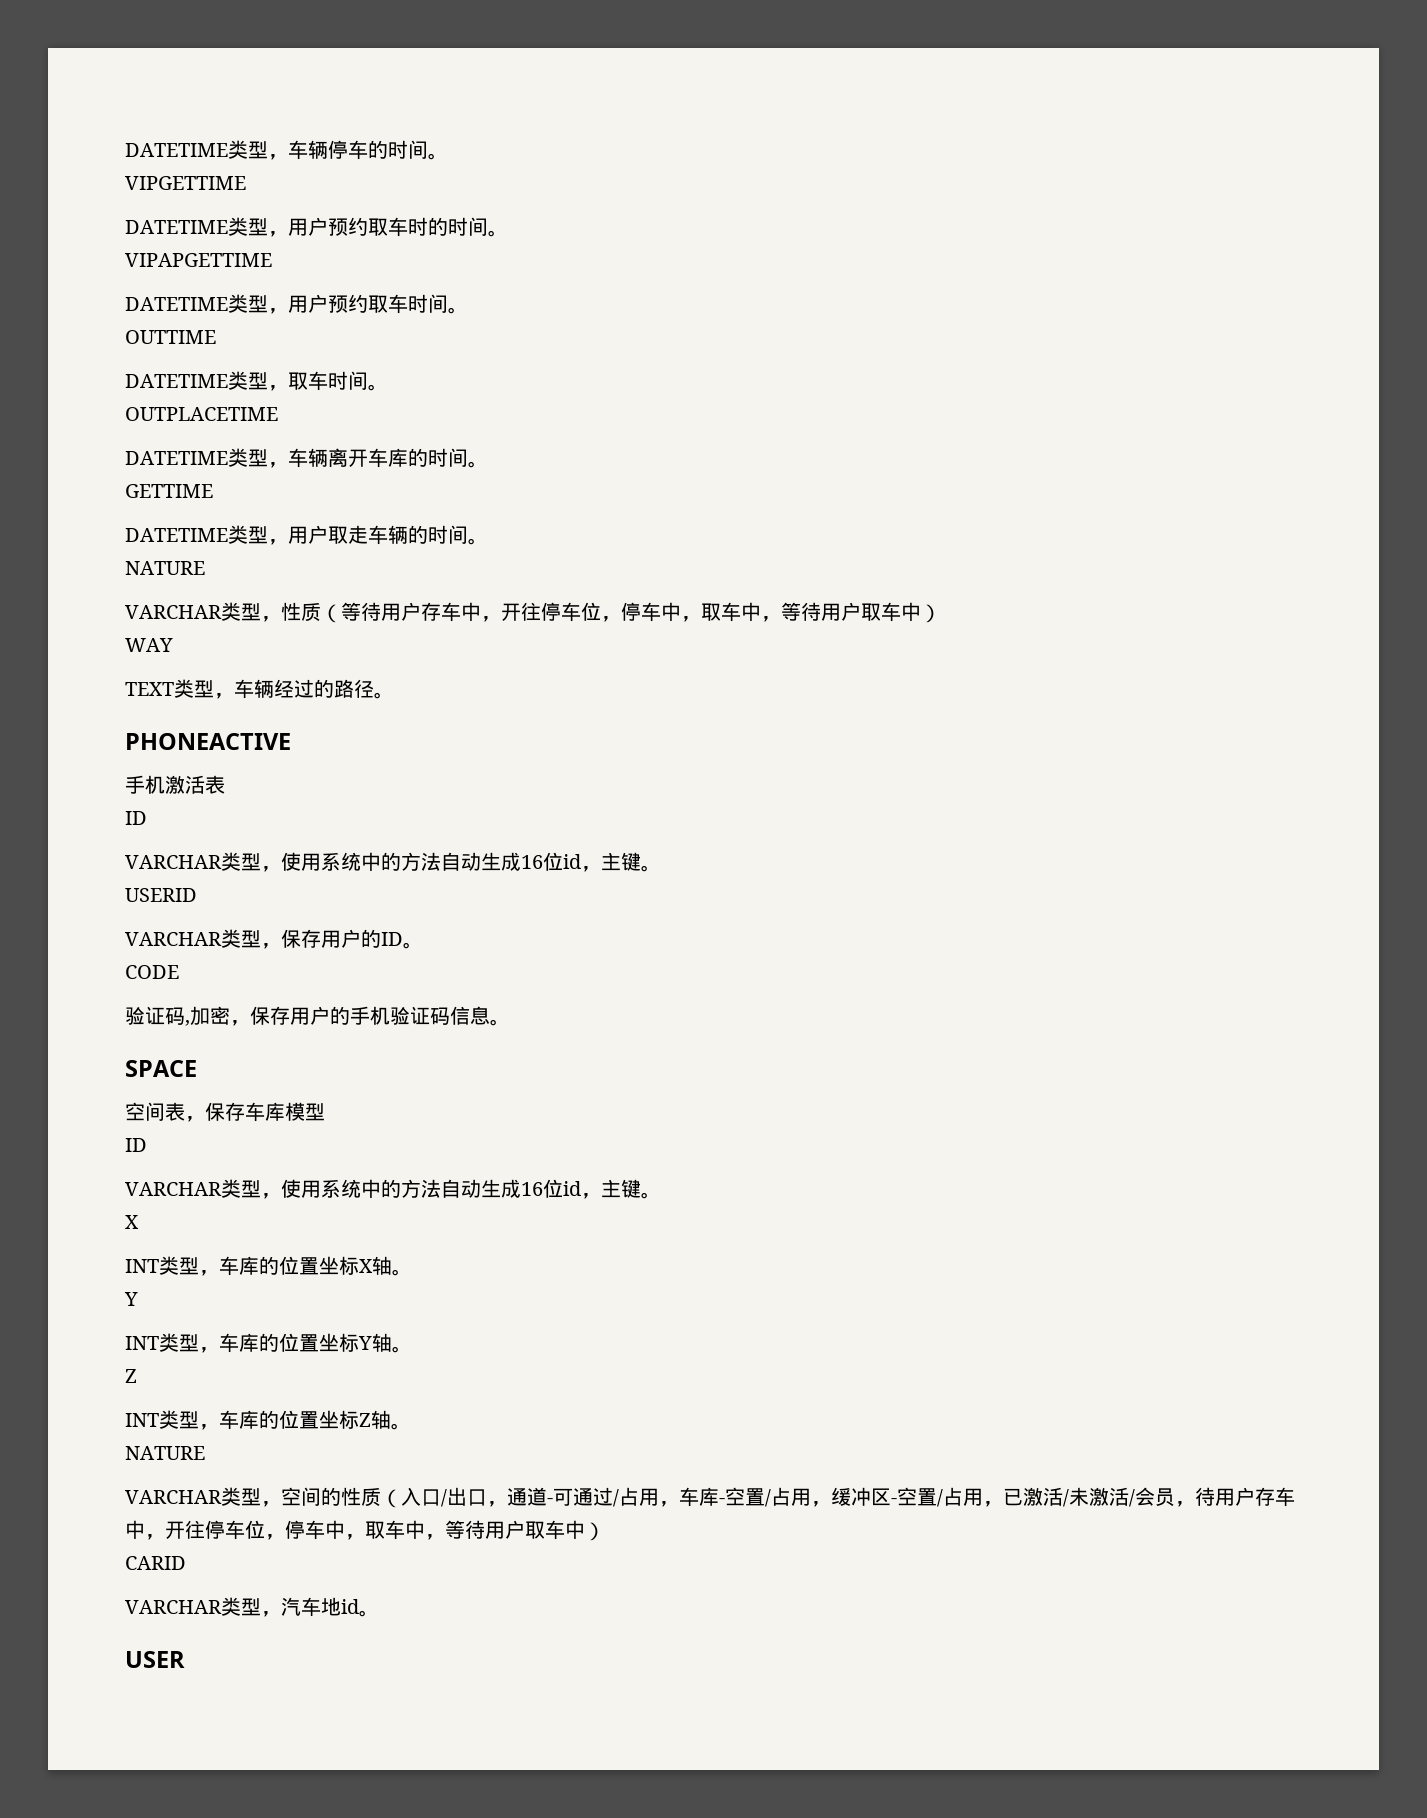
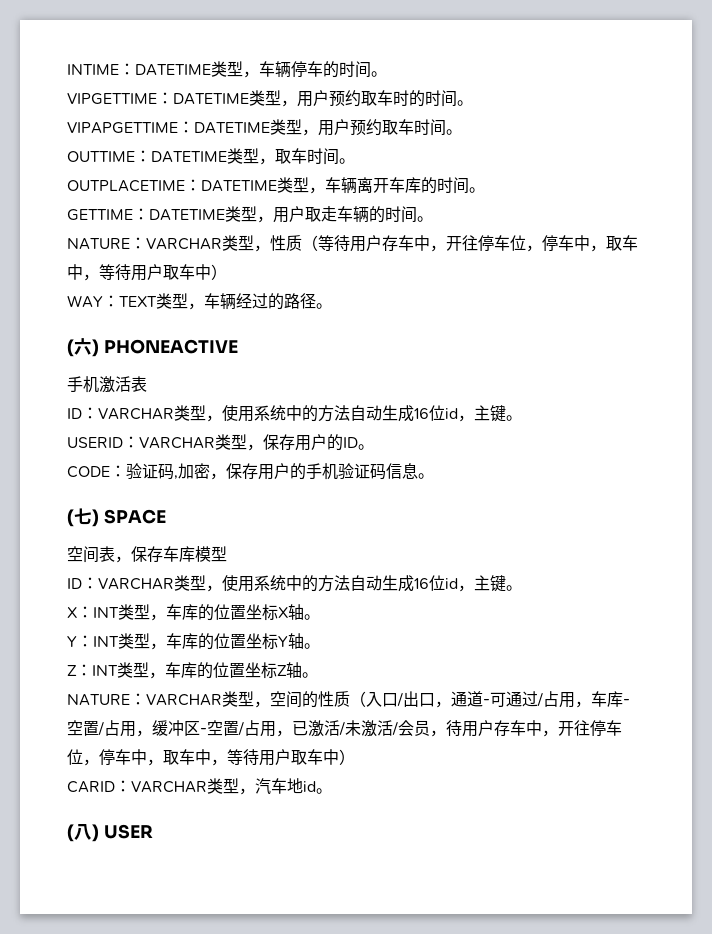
- DATETIME类型，车辆停车的时间。
+ INTIME：DATETIME类型，车辆停车的时间。
- VIPGETTIME
- DATETIME类型，用户预约取车时的时间。
+ VIPGETTIME：DATETIME类型，用户预约取车时的时间。
- VIPAPGETTIME
- DATETIME类型，用户预约取车时间。
+ VIPAPGETTIME：DATETIME类型，用户预约取车时间。
- OUTTIME
- DATETIME类型，取车时间。
+ OUTTIME：DATETIME类型，取车时间。
- OUTPLACETIME
- DATETIME类型，车辆离开车库的时间。
+ OUTPLACETIME：DATETIME类型，车辆离开车库的时间。
- GETTIME
- DATETIME类型，用户取走车辆的时间。
- NATURE
- VARCHAR类型，性质（等待用户存车中，开往停车位，停车中，取车中，等待用户取车中）
+ GETTIME：DATETIME类型，用户取走车辆的时间。
+ NATURE：VARCHAR类型，性质（等待用户存车中，开往停车位，停车中，取车中，等待用户取车中）
- WAY
- TEXT类型，车辆经过的路径。
+ WAY：TEXT类型，车辆经过的路径。
- PHONEACTIVE
+ (六) PHONEACTIVE
  手机激活表
- ID
- VARCHAR类型，使用系统中的方法自动生成16位id，主键。
+ ID：VARCHAR类型，使用系统中的方法自动生成16位id，主键。
- USERID
- VARCHAR类型，保存用户的ID。
+ USERID：VARCHAR类型，保存用户的ID。
- CODE
- 验证码,加密，保存用户的手机验证码信息。
+ CODE：验证码,加密，保存用户的手机验证码信息。
- SPACE
+ (七) SPACE
  空间表，保存车库模型
- ID
- VARCHAR类型，使用系统中的方法自动生成16位id，主键。
- X
- INT类型，车库的位置坐标X轴。
- Y
- INT类型，车库的位置坐标Y轴。
- Z
- INT类型，车库的位置坐标Z轴。
- NATURE
- VARCHAR类型，空间的性质（入口/出口，通道-可通过/占用，车库-空置/占用，缓冲区-空置/占用，已激活/未激活/会员，待用户存车中，开往停车位，停车中，取车中，等待用户取车中）
+ ID：VARCHAR类型，使用系统中的方法自动生成16位id，主键。
+ X：INT类型，车库的位置坐标X轴。
+ Y：INT类型，车库的位置坐标Y轴。
+ Z：INT类型，车库的位置坐标Z轴。
+ NATURE：VARCHAR类型，空间的性质（入口/出口，通道-可通过/占用，车库-空置/占用，缓冲区-空置/占用，已激活/未激活/会员，待用户存车中，开往停车位，停车中，取车中，等待用户取车中）
- CARID
- VARCHAR类型，汽车地id。
+ CARID：VARCHAR类型，汽车地id。
- USER
+ (八) USER

